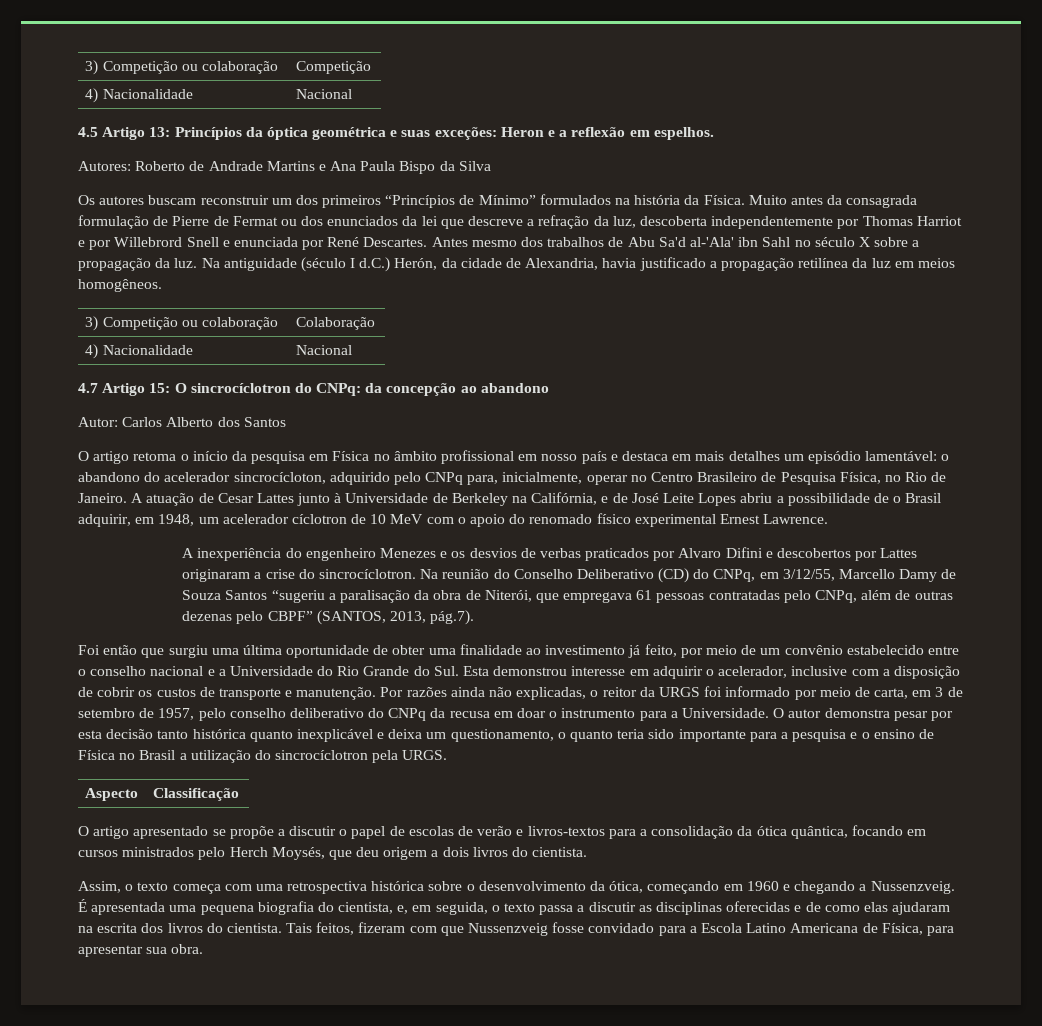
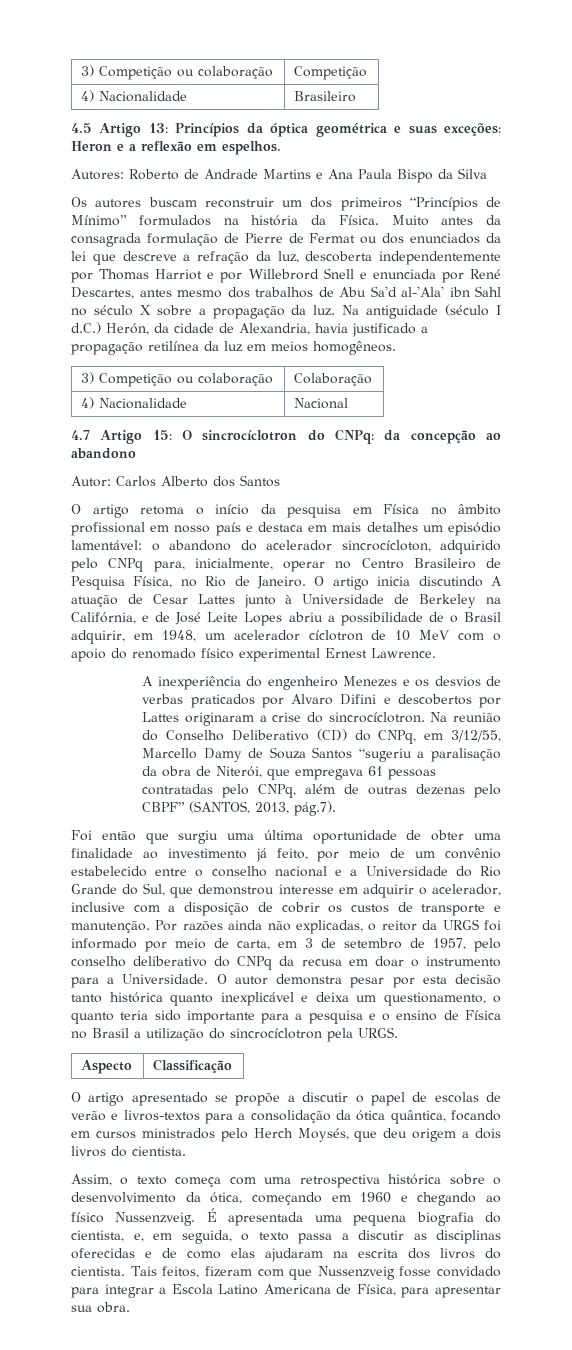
  3) Competição ou colaboração | Competição
- 4) Nacionalidade | Nacional
+ 4) Nacionalidade | Brasileiro
- Muito antes da consagrada formulação de Pierre de Fermat ou dos enunciados da lei que descreve a refração da luz, descoberta independentemente por Thomas Harriot e por Willebrord Snell e enunciada por René Descartes. Antes mesmo dos trabalhos de Abu Sa'd al-'Ala' ibn Sahl no século X sobre a propagação da luz.
+ Muito antes da consagrada formulação de Pierre de Fermat ou dos enunciados da lei que descreve a refração da luz, descoberta independentemente por Thomas Harriot e por Willebrord Snell e enunciada por René Descartes, antes mesmo dos trabalhos de Abu Sa'd al-'Ala' ibn Sahl no século X sobre a propagação da luz.
- A atuação de Cesar Lattes junto à Universidade de Berkeley na Califórnia, e de José Leite Lopes abriu a possibilidade de o Brasil adquirir, em 1948, um acelerador cíclotron de 10 MeV com o apoio do renomado físico experimental Ernest Lawrence.
+ O artigo inicia discutindo A atuação de Cesar Lattes junto à Universidade de Berkeley na Califórnia, e de José Leite Lopes abriu a possibilidade de o Brasil adquirir, em 1948, um acelerador cíclotron de 10 MeV com o apoio do renomado físico experimental Ernest Lawrence.
- Foi então que surgiu uma última oportunidade de obter uma finalidade ao investimento já feito, por meio de um convênio estabelecido entre o conselho nacional e a Universidade do Rio Grande do Sul. Esta demonstrou interesse em adquirir o acelerador, inclusive com a disposição de cobrir os custos de transporte e manutenção.
+ Foi então que surgiu uma última oportunidade de obter uma finalidade ao investimento já feito, por meio de um convênio estabelecido entre o conselho nacional e a Universidade do Rio Grande do Sul, que demonstrou interesse em adquirir o acelerador, inclusive com a disposição de cobrir os custos de transporte e manutenção.
- Assim, o texto começa com uma retrospectiva histórica sobre o desenvolvimento da ótica, começando em 1960 e chegando a Nussenzveig.
+ Assim, o texto começa com uma retrospectiva histórica sobre o desenvolvimento da ótica, começando em 1960 e chegando ao físico Nussenzveig.
- Tais feitos, fizeram com que Nussenzveig fosse convidado para a Escola Latino Americana de Física, para apresentar sua obra.
+ Tais feitos, fizeram com que Nussenzveig fosse convidado para integrar a Escola Latino Americana de Física, para apresentar sua obra.

